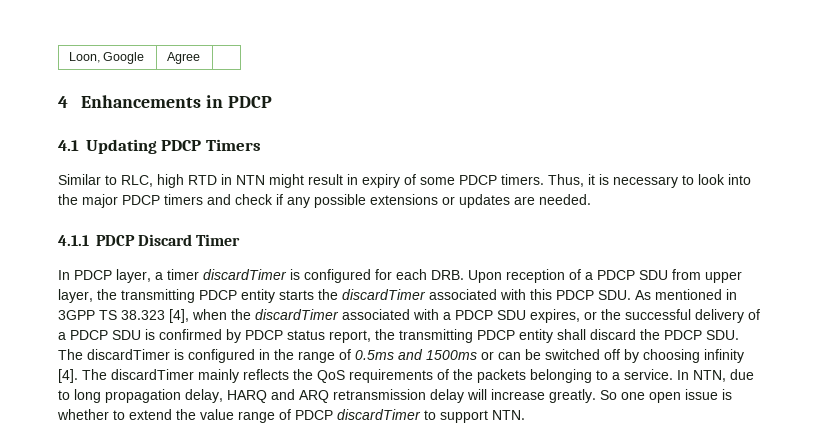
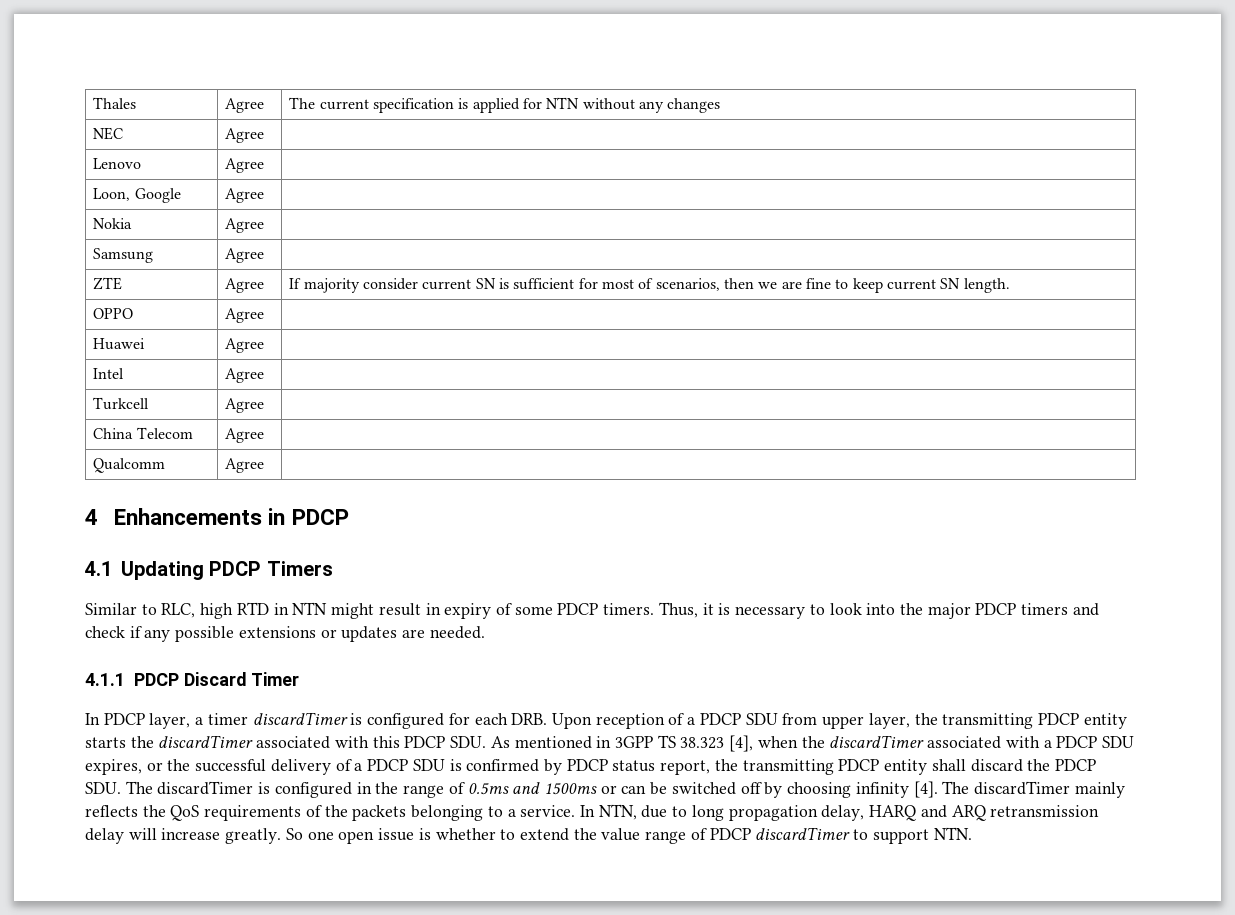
+ Thales | Agree | The current specification is applied for NTN without any changes
+ NEC | Agree |
+ Lenovo | Agree |
  Loon, Google | Agree |
+ Nokia | Agree |
+ Samsung | Agree |
+ ZTE | Agree | If majority consider current SN is sufficient for most of scenarios, then we are fine to keep current SN length.
+ OPPO | Agree |
+ Huawei | Agree |
+ Intel | Agree |
+ Turkcell | Agree |
+ China Telecom | Agree |
+ Qualcomm | Agree |

